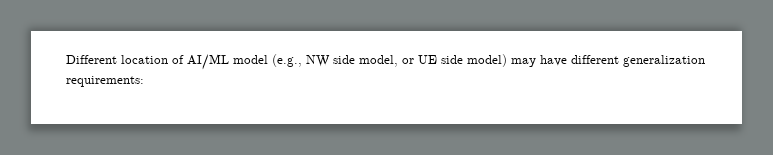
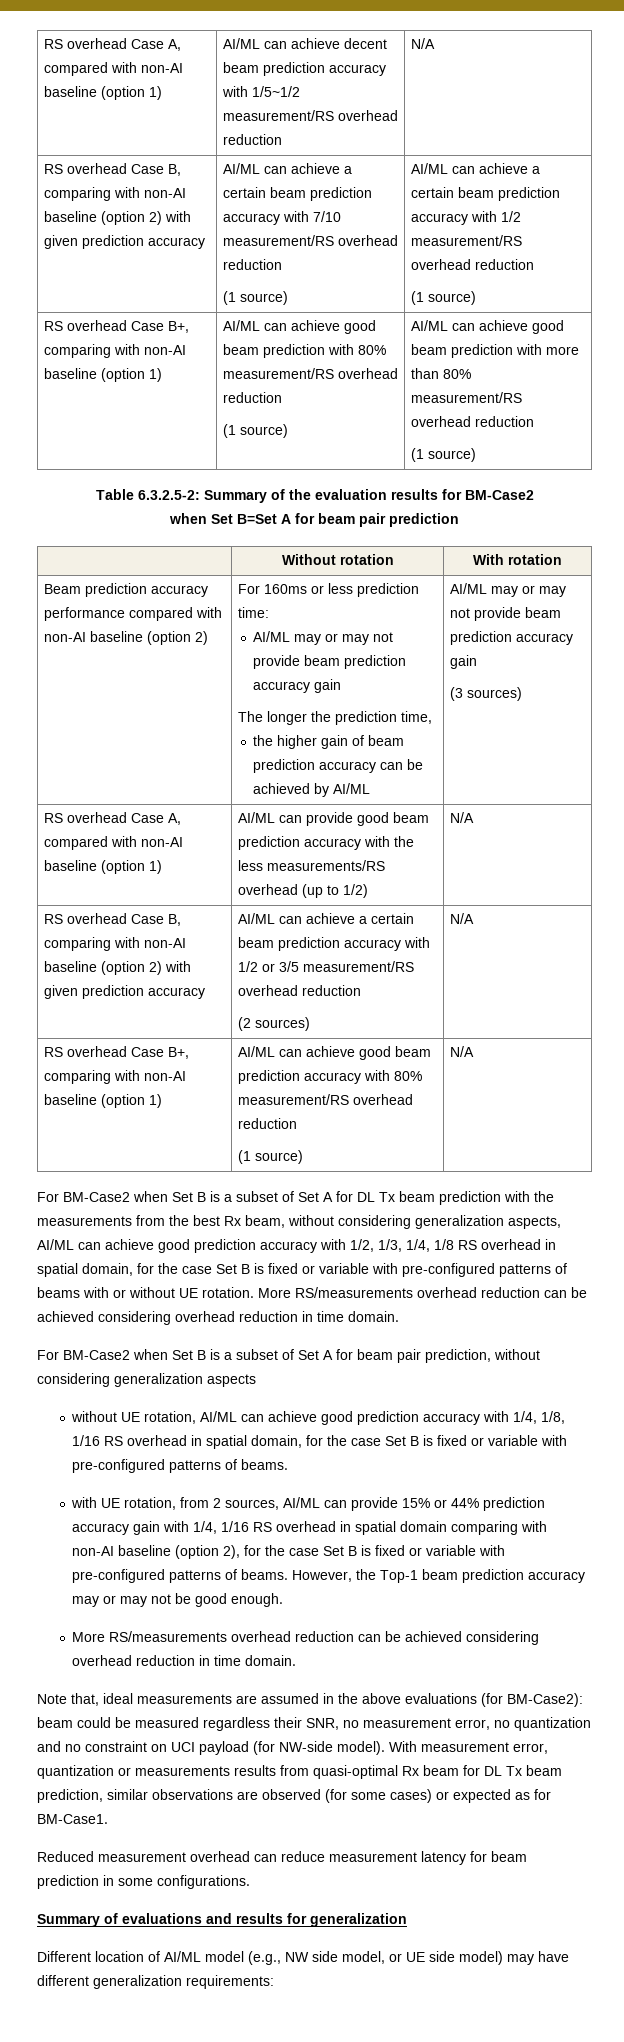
+ RS overhead Case A, compared with non-AI baseline (option 1) | AI/ML can achieve decent beam prediction accuracy with 1/5~1/2 measurement/RS overhead reduction | N/A
+ RS overhead Case B, comparing with non-AI baseline (option 2) with given prediction accuracy | AI/ML can achieve a certain beam prediction accuracy with 7/10 measurement/RS overhead reduction
+ (1 source) | AI/ML can achieve a certain beam prediction accuracy with 1/2 measurement/RS overhead reduction
+ (1 source)
+ RS overhead Case B+, comparing with non-AI baseline (option 1) | AI/ML can achieve good beam prediction with 80% measurement/RS overhead reduction
+ (1 source) | AI/ML can achieve good beam prediction with more than 80% measurement/RS overhead reduction
+ (1 source)
+ Table 6.3.2.5-2: Summary of the evaluation results for BM-Case2
+ when Set B=Set A for beam pair prediction
+ | Without rotation | With rotation
+ Beam prediction accuracy performance compared with non-AI baseline (option 2) | For 160ms or less prediction time:
+ AI/ML may or may not provide beam prediction accuracy gain
+ The longer the prediction time,
+ the higher gain of beam prediction accuracy can be achieved by AI/ML | AI/ML may or may not provide beam prediction accuracy gain
+ (3 sources)
+ RS overhead Case A, compared with non-AI baseline (option 1) | AI/ML can provide good beam prediction accuracy with the less measurements/RS overhead (up to 1/2) | N/A
+ RS overhead Case B, comparing with non-AI baseline (option 2) with given prediction accuracy | AI/ML can achieve a certain beam prediction accuracy with 1/2 or 3/5 measurement/RS overhead reduction
+ (2 sources) | N/A
+ RS overhead Case B+, comparing with non-AI baseline (option 1) | AI/ML can achieve good beam prediction accuracy with 80% measurement/RS overhead reduction
+ (1 source) | N/A
+ For BM-Case2 when Set B is a subset of Set A for DL Tx beam prediction with the measurements from the best Rx beam, without considering generalization aspects, AI/ML can achieve good prediction accuracy with 1/2, 1/3, 1/4, 1/8 RS overhead in spatial domain, for the case Set B is fixed or variable with pre-configured patterns of beams with or without UE rotation. More RS/measurements overhead reduction can be achieved considering overhead reduction in time domain.
+ For BM-Case2 when Set B is a subset of Set A for beam pair prediction, without considering generalization aspects
+ without UE rotation, AI/ML can achieve good prediction accuracy with 1/4, 1/8, 1/16 RS overhead in spatial domain, for the case Set B is fixed or variable with pre-configured patterns of beams.
+ with UE rotation, from 2 sources, AI/ML can provide 15% or 44% prediction accuracy gain with 1/4, 1/16 RS overhead in spatial domain comparing with non-AI baseline (option 2), for the case Set B is fixed or variable with pre-configured patterns of beams. However, the Top-1 beam prediction accuracy may or may not be good enough.
+ More RS/measurements overhead reduction can be achieved considering overhead reduction in time domain.
+ Note that, ideal measurements are assumed in the above evaluations (for BM-Case2): beam could be measured regardless their SNR, no measurement error, no quantization and no constraint on UCI payload (for NW-side model). With measurement error, quantization or measurements results from quasi-optimal Rx beam for DL Tx beam prediction, similar observations are observed (for some cases) or expected as for BM-Case1.
+ Reduced measurement overhead can reduce measurement latency for beam prediction in some configurations.
+ Summary of evaluations and results for generalization

